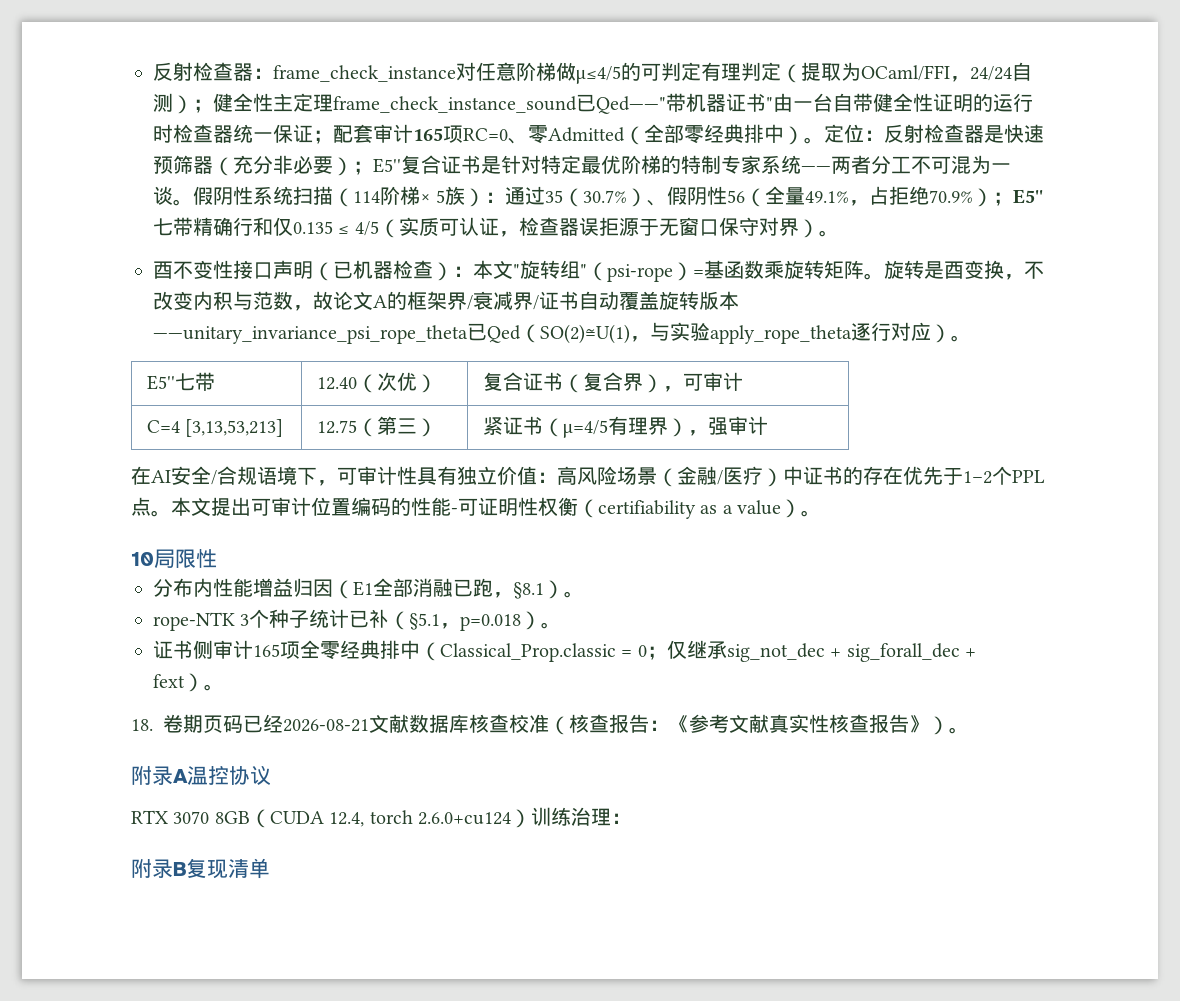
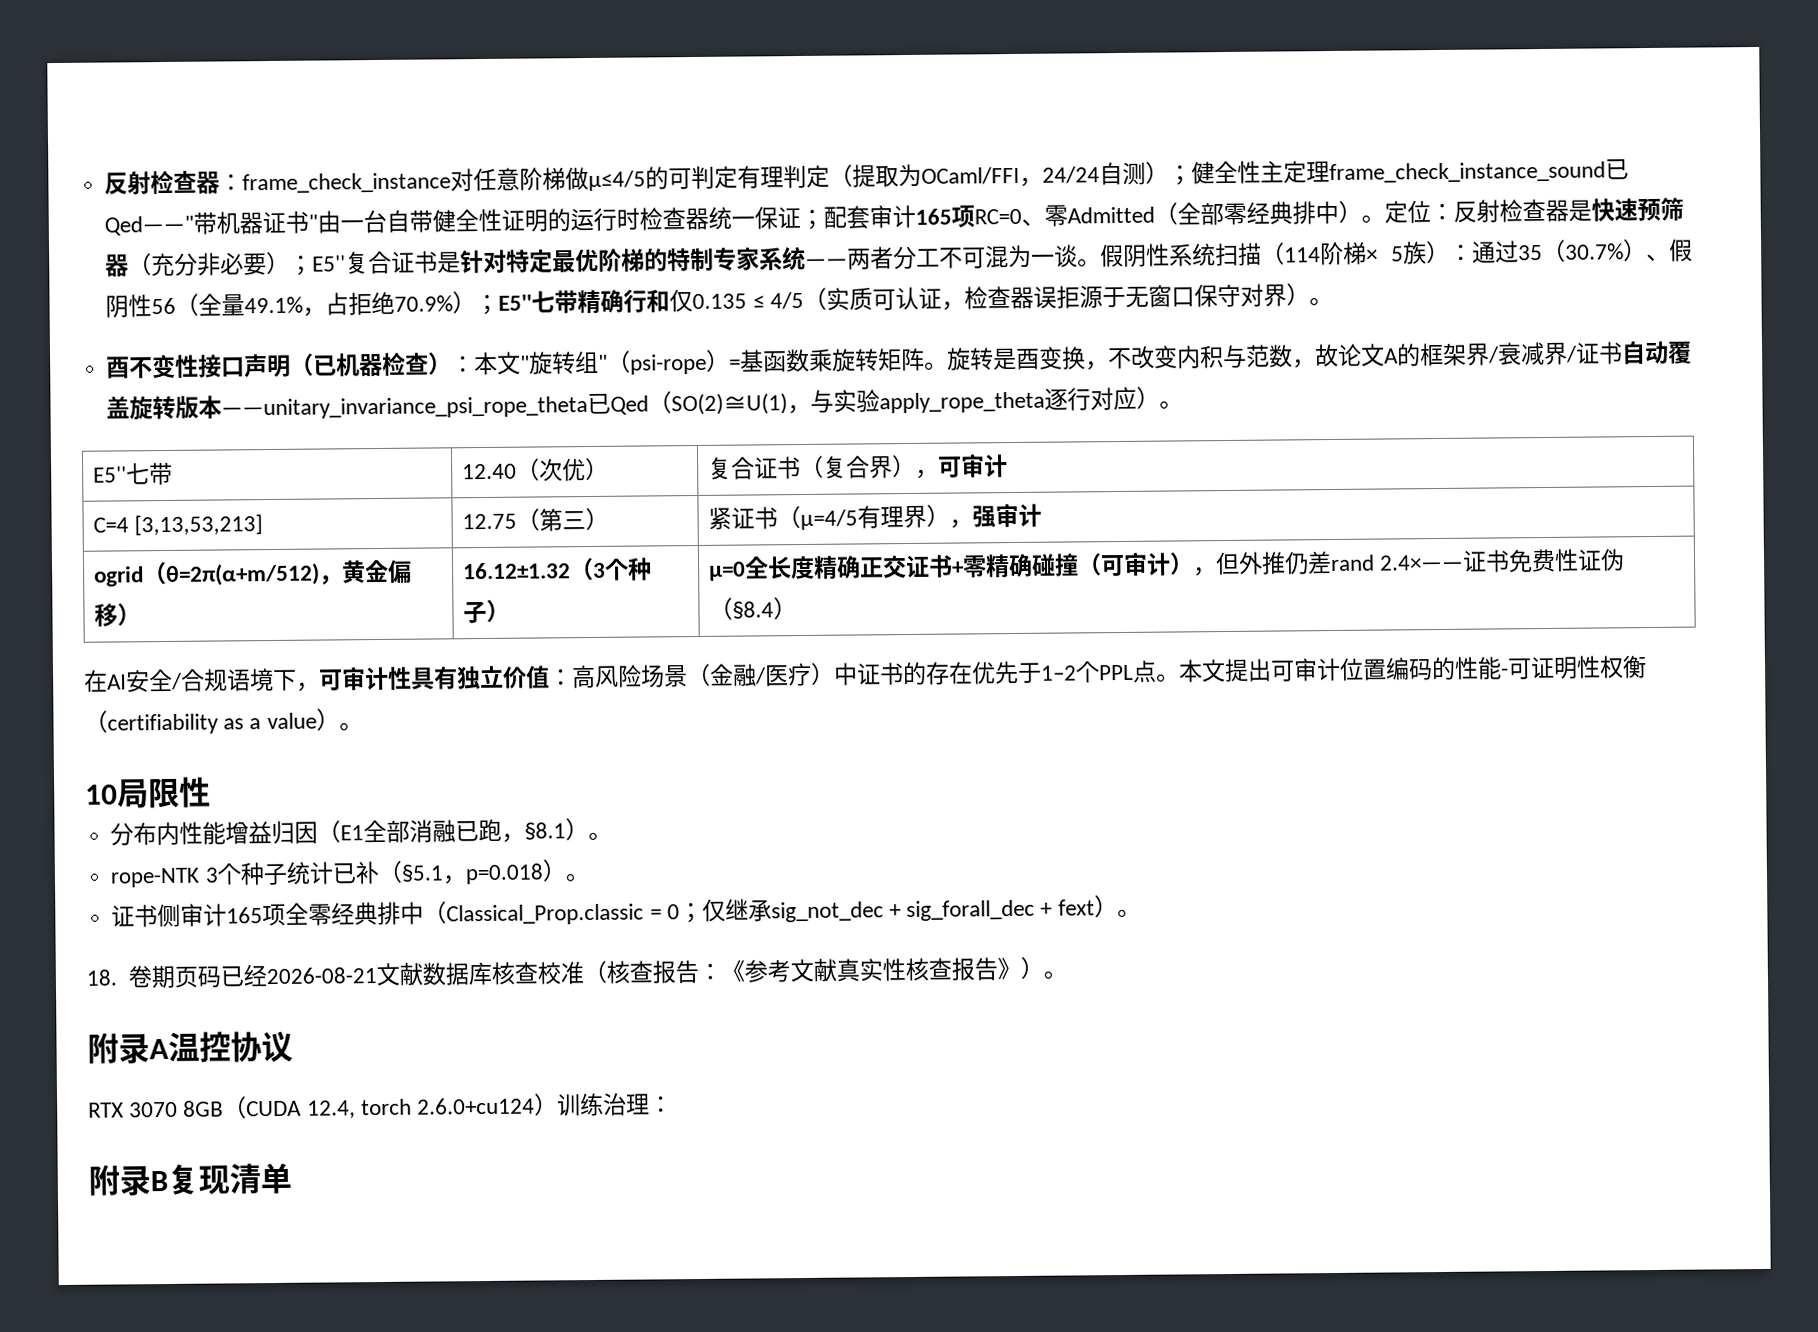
+ ogrid（θ=2π(α+m/512)，黄金偏移） | 16.12±1.32（3个种子） | μ=0全长度精确正交证书+零精确碰撞（可审计），但外推仍差rand 2.4×——证书免费性证伪（§8.4）

